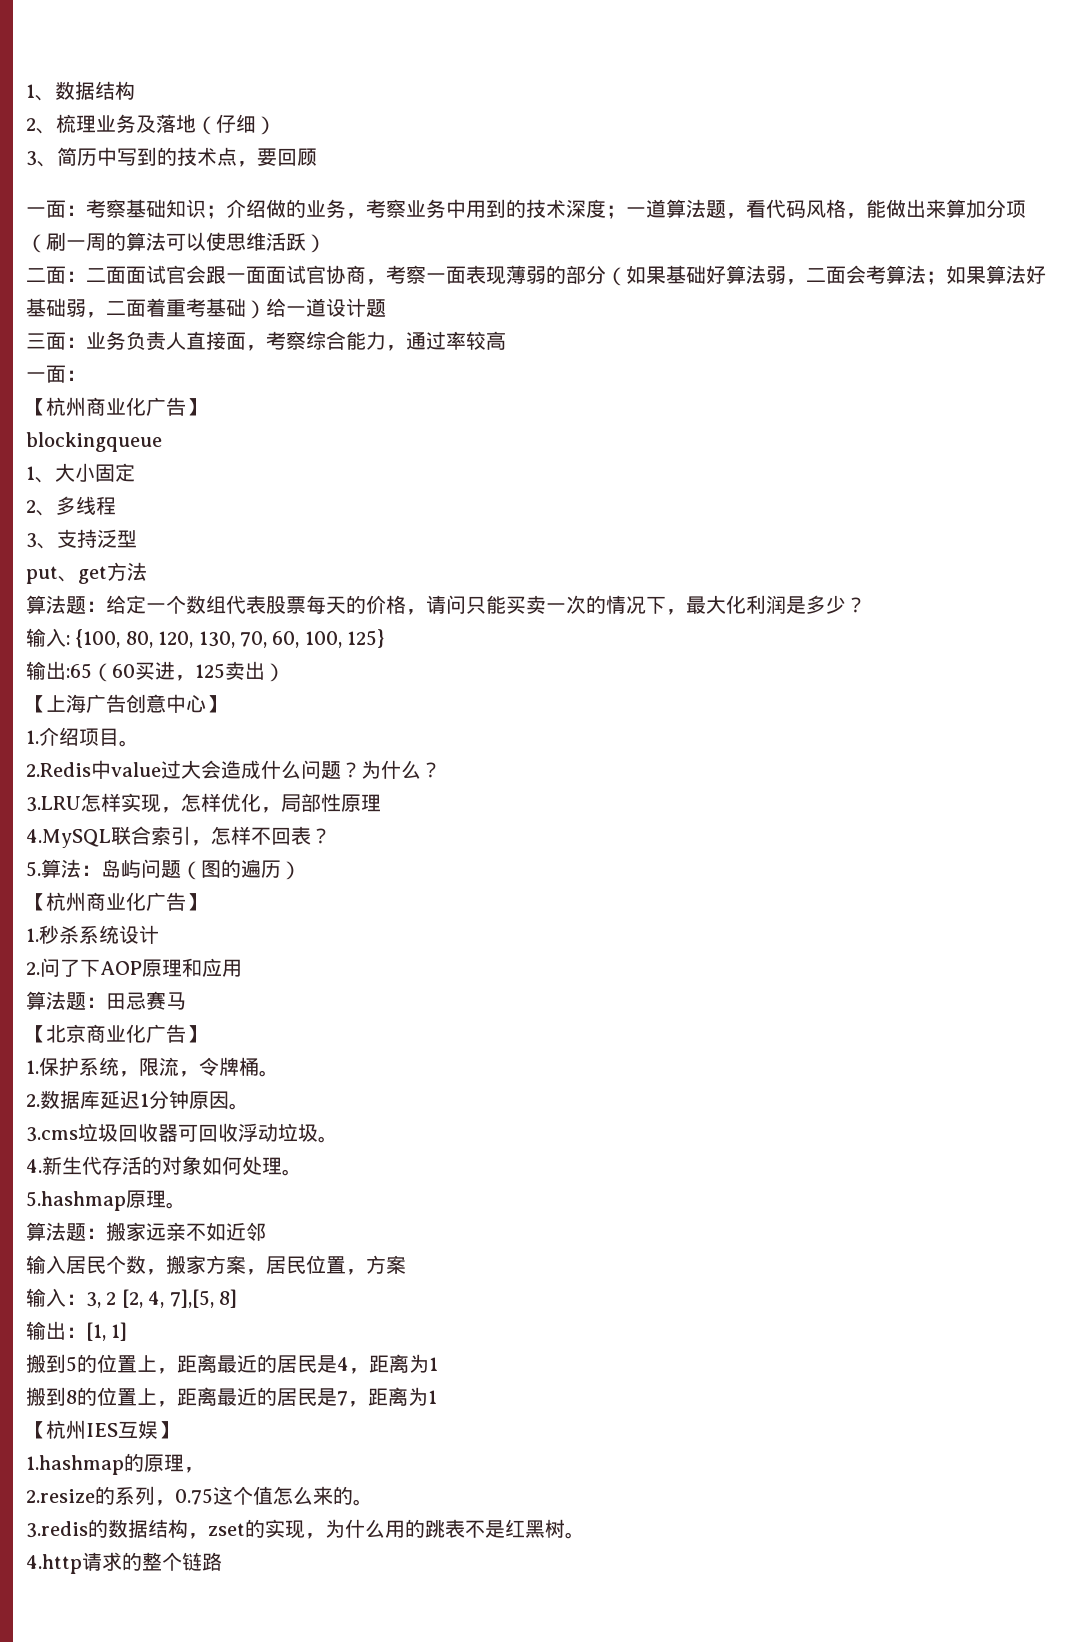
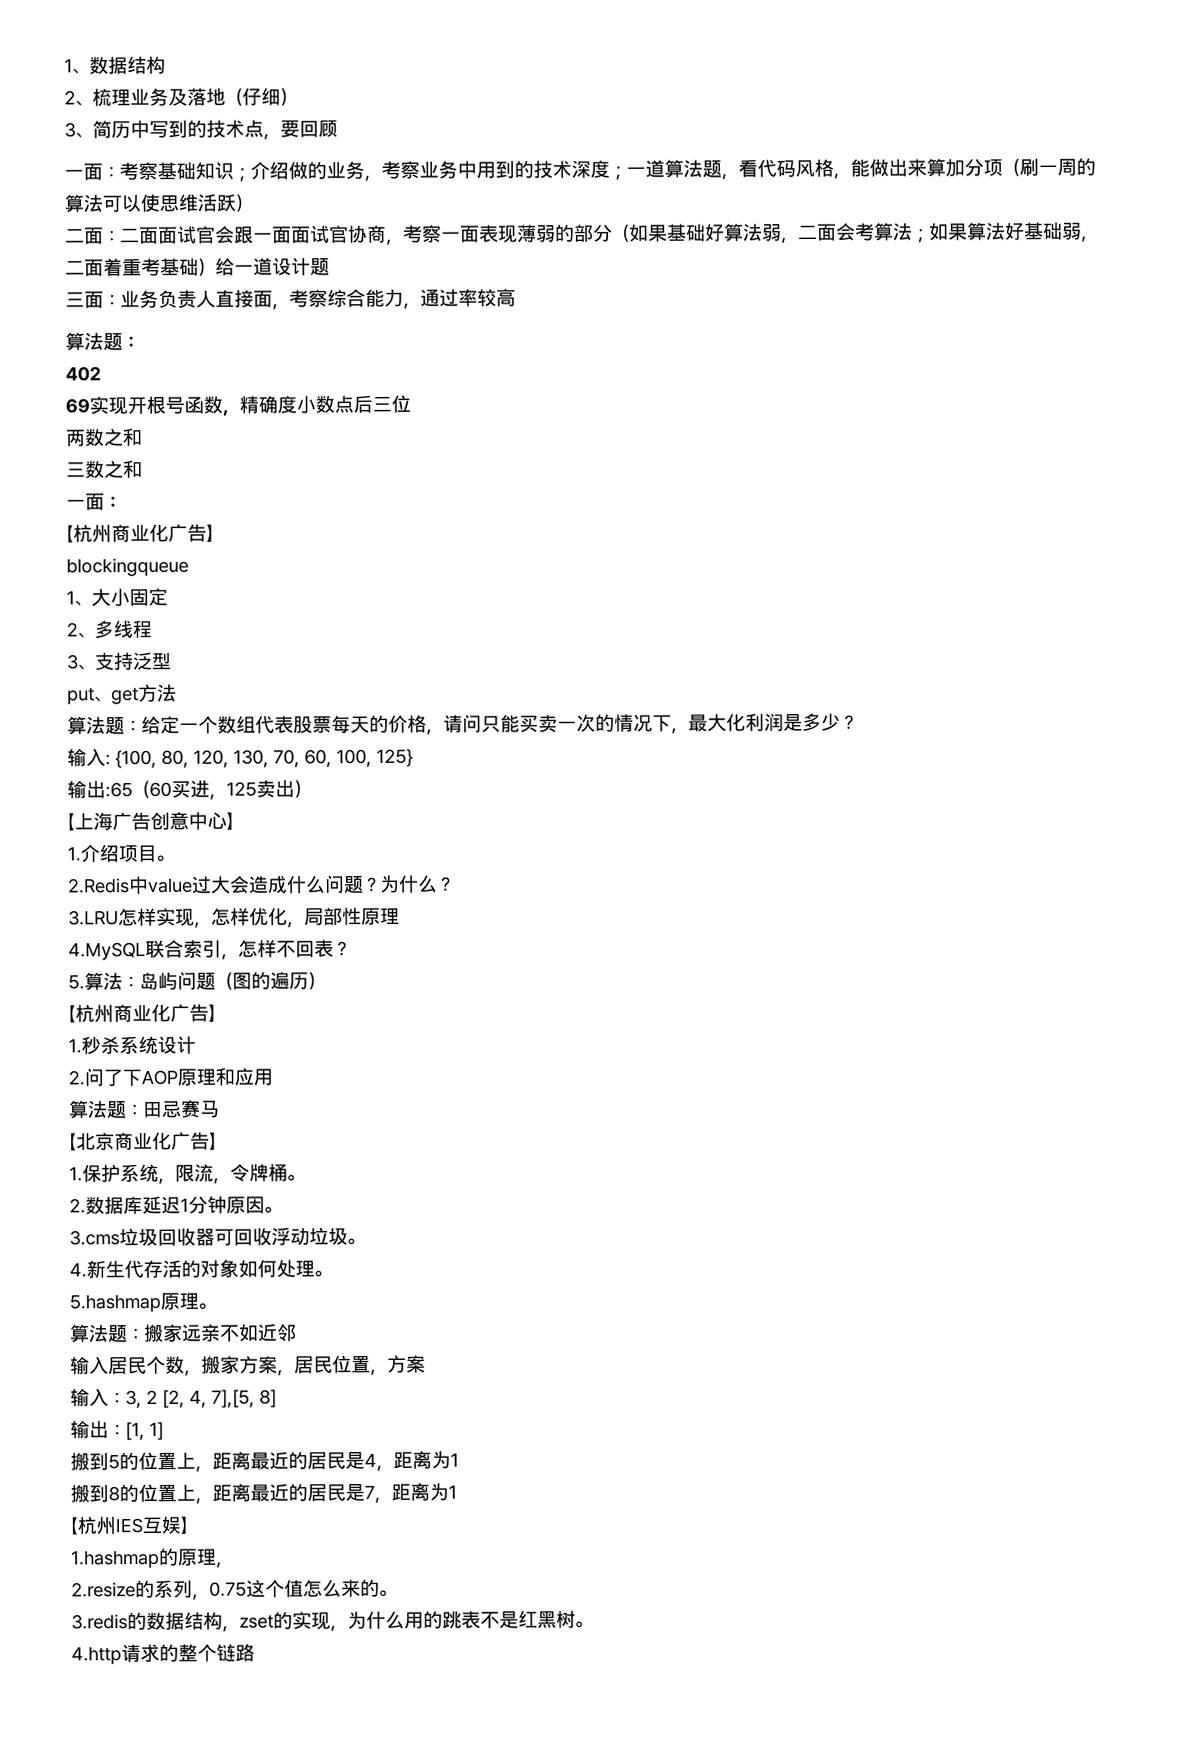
  三面：业务负责人直接面，考察综合能力，通过率较高
+ 算法题：
+ 402
+ 69实现开根号函数，精确度小数点后三位
+ 两数之和
+ 三数之和

